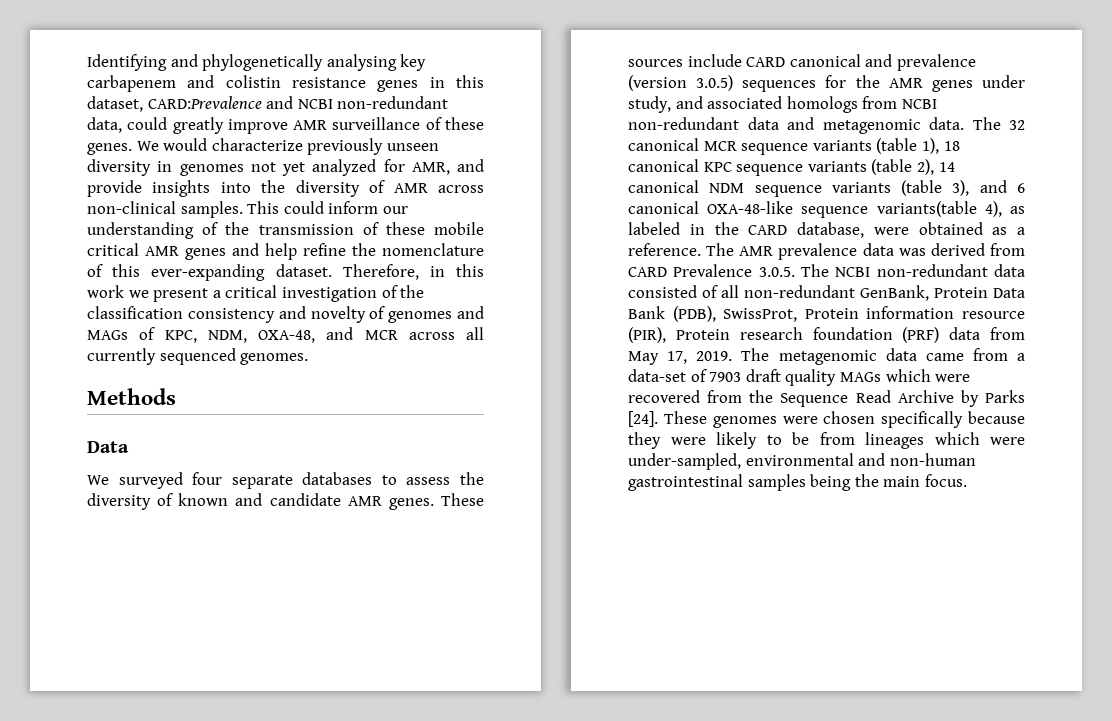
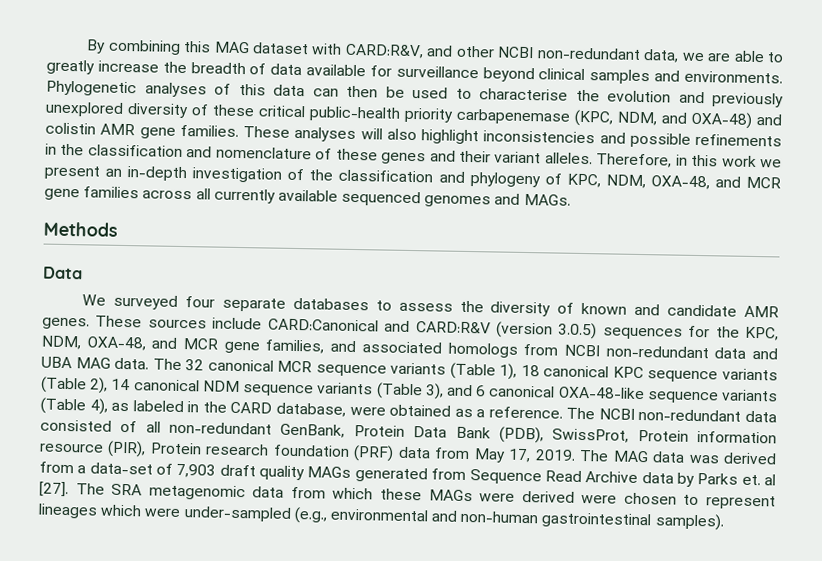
- Identifying and phylogenetically analysing key carbapenem and colistin resistance genes in this dataset, CARD:Prevalence and NCBI non-redundant data, could greatly improve AMR surveillance of these genes. We would characterize previously unseen diversity in genomes not yet analyzed for AMR, and provide insights into the diversity of AMR across non-clinical samples. This could inform our understanding of the transmission of these mobile critical AMR genes and help refine the nomenclature of this ever-expanding dataset.
+ By combining this MAG dataset with CARD:R&V, and other NCBI non-redundant data, we are able to greatly increase the breadth of data available for surveillance beyond clinical samples and environments. Phylogenetic analyses of this data can then be used to characterise the evolution and previously unexplored diversity of these critical public-health priority carbapenemase (KPC, NDM, and OXA-48) and colistin AMR gene families. These analyses will also highlight inconsistencies and possible refinements in the classification and nomenclature of these genes and their variant alleles.
- Therefore, in this work we present a critical investigation of the classification consistency and novelty of genomes and MAGs of KPC, NDM, OXA-48, and MCR across all currently sequenced genomes.
+ Therefore, in this work we present an in-depth investigation of the classification and phylogeny of KPC, NDM, OXA-48, and MCR gene families across all currently available sequenced genomes and MAGs.
- These sources include CARD canonical and prevalence (version 3.0.5) sequences for the AMR genes under study, and associated homologs from NCBI non-redundant data and metagenomic data.
+ These sources include CARD:Canonical and CARD:R&V (version 3.0.5) sequences for the KPC, NDM, OXA-48, and MCR gene families, and associated homologs from NCBI non-redundant data and UBA MAG data.
- The 32 canonical MCR sequence variants (table 1), 18 canonical KPC sequence variants (table 2), 14 canonical NDM sequence variants (table 3), and 6 canonical OXA-48-like sequence variants(table 4), as labeled in the CARD database, were obtained as a reference.
+ The 32 canonical MCR sequence variants (Table 1), 18 canonical KPC sequence variants (Table 2), 14 canonical NDM sequence variants (Table 3), and 6 canonical OXA-48-like sequence variants (Table 4), as labeled in the CARD database, were obtained as a reference.
- The AMR prevalence data was derived from CARD Prevalence 3.0.5. The NCBI non-redundant data consisted of all non-redundant GenBank, Protein Data Bank (PDB), SwissProt, Protein information resource (PIR), Protein research foundation (PRF) data from May 17, 2019.
+ The NCBI non-redundant data consisted of all non-redundant GenBank, Protein Data Bank (PDB), SwissProt, Protein information resource (PIR), Protein research foundation (PRF) data from May 17, 2019.
- The metagenomic data came from a data-set of 7903 draft quality MAGs which were recovered from the Sequence Read Archive by Parks [24]. These genomes were chosen specifically because they were likely to be from lineages which were under-sampled, environmental and non-human gastrointestinal samples being the main focus.
+ The MAG data was derived from a data-set of 7,903 draft quality MAGs generated from Sequence Read Archive data by Parks et. al [27]. The SRA metagenomic data from which these MAGs were derived were chosen to represent lineages which were under-sampled (e.g., environmental and non-human gastrointestinal samples).

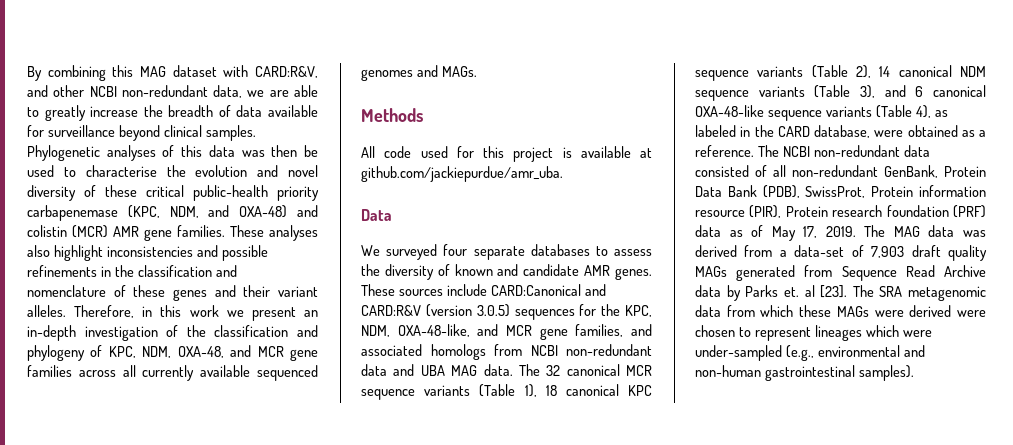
- By combining this MAG dataset with CARD:R&V, and other NCBI non-redundant data, we are able to greatly increase the breadth of data available for surveillance beyond clinical samples and environments.
+ By combining this MAG dataset with CARD:R&V, and other NCBI non-redundant data, we are able to greatly increase the breadth of data available for surveillance beyond clinical samples.
- Phylogenetic analyses of this data can then be used to characterise the evolution and previously unexplored diversity of these critical public-health priority carbapenemase (KPC, NDM, and OXA-48) and colistin AMR gene families.
+ Phylogenetic analyses of this data was then be used to characterise the evolution and novel diversity of these critical public-health priority carbapenemase (KPC, NDM, and OXA-48) and colistin (MCR) AMR gene families.
- These analyses will also highlight inconsistencies and possible refinements in the classification and nomenclature of these genes and their variant alleles.
+ These analyses also highlight inconsistencies and possible refinements in the classification and nomenclature of these genes and their variant alleles.
+ All code used for this project is available at github.com/jackiepurdue/amr_uba.
- These sources include CARD:Canonical and CARD:R&V (version 3.0.5) sequences for the KPC, NDM, OXA-48, and MCR gene families, and associated homologs from NCBI non-redundant data and UBA MAG data.
+ These sources include CARD:Canonical and CARD:R&V (version 3.0.5) sequences for the KPC, NDM, OXA-48-like, and MCR gene families, and associated homologs from NCBI non-redundant data and UBA MAG data.
- The NCBI non-redundant data consisted of all non-redundant GenBank, Protein Data Bank (PDB), SwissProt, Protein information resource (PIR), Protein research foundation (PRF) data from May 17, 2019.
+ The NCBI non-redundant data consisted of all non-redundant GenBank, Protein Data Bank (PDB), SwissProt, Protein information resource (PIR), Protein research foundation (PRF) data as of May 17, 2019.
- The MAG data was derived from a data-set of 7,903 draft quality MAGs generated from Sequence Read Archive data by Parks et. al [27].
+ The MAG data was derived from a data-set of 7,903 draft quality MAGs generated from Sequence Read Archive data by Parks et. al [23].

